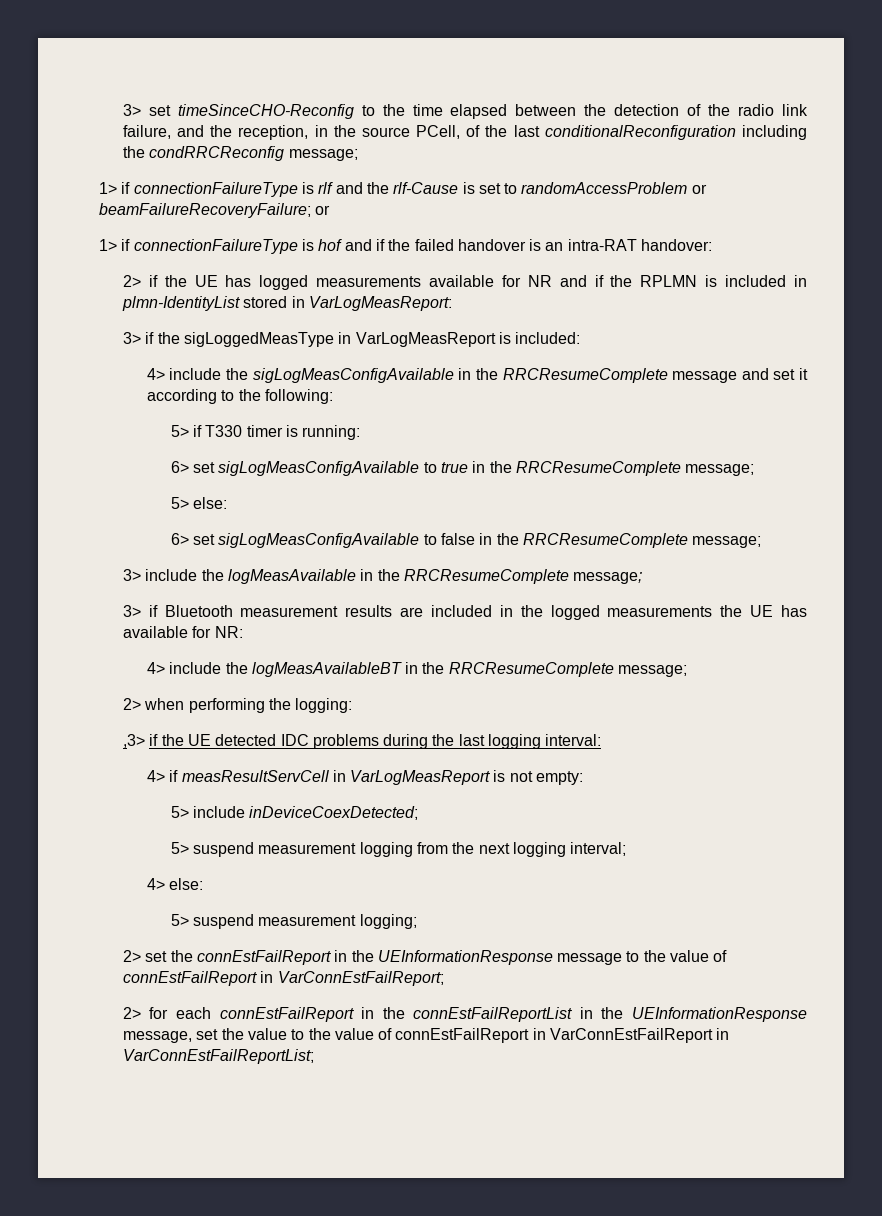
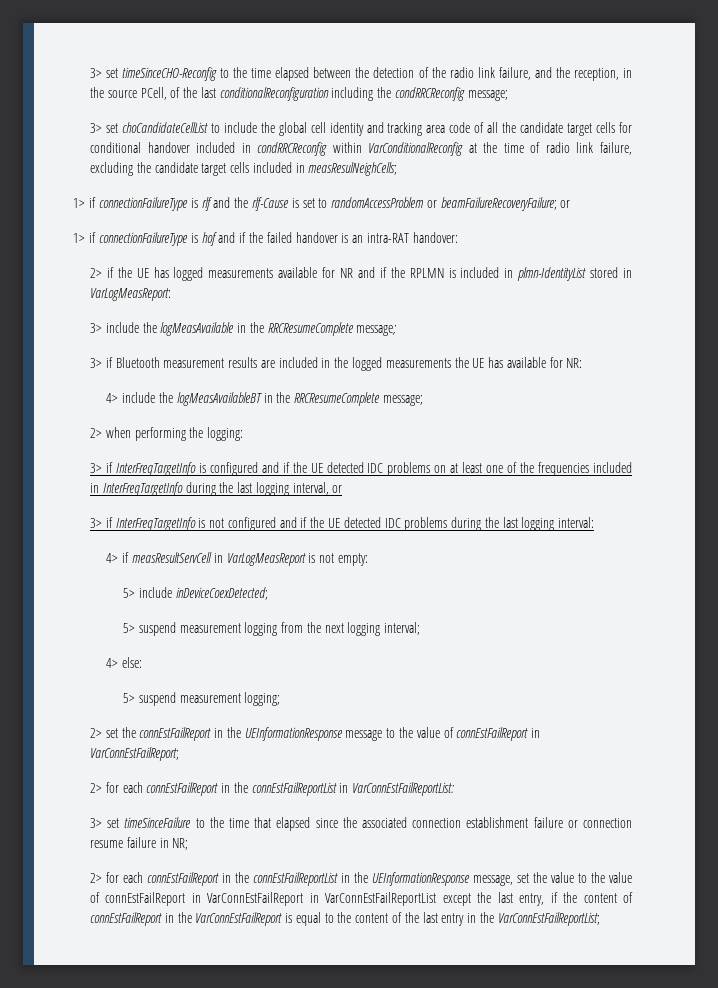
+ 3> set choCandidateCellList to include the global cell identity and tracking area code of all the candidate target cells for conditional handover included in condRRCReconfig within VarConditionalReconfig at the time of radio link failure, excluding the candidate target cells included in measResulNeighCells;
- 3> if the sigLoggedMeasType in VarLogMeasReport is included:
- 4> include the sigLogMeasConfigAvailable in the RRCResumeComplete message and set it according to the following:
- 5> if T330 timer is running:
- 6> set sigLogMeasConfigAvailable to true in the RRCResumeComplete message;
- 5> else:
- 6> set sigLogMeasConfigAvailable to false in the RRCResumeComplete message;
- ,3> if the UE detected IDC problems during the last logging interval:
+ 3> if InterFreqTargetInfo is configured and if the UE detected IDC problems on at least one of the frequencies included in InterFreqTargetInfo during the last logging interval, or
+ 3> if InterFreqTargetInfo is not configured and if the UE detected IDC problems during the last logging interval:
+ 2> for each connEstFailReport in the connEstFailReportList in VarConnEstFailReportList:
+ 3> set timeSinceFailure to the time that elapsed since the associated connection establishment failure or connection resume failure in NR;
- 2> for each connEstFailReport in the connEstFailReportList in the UEInformationResponse message, set the value to the value of connEstFailReport in VarConnEstFailReport in VarConnEstFailReportList;
+ 2> for each connEstFailReport in the connEstFailReportList in the UEInformationResponse message, set the value to the value of connEstFailReport in VarConnEstFailReport in VarConnEstFailReportList except the last entry, if the content of connEstFailReport in the VarConnEstFailReport is equal to the content of the last entry in the VarConnEstFailReportList;

